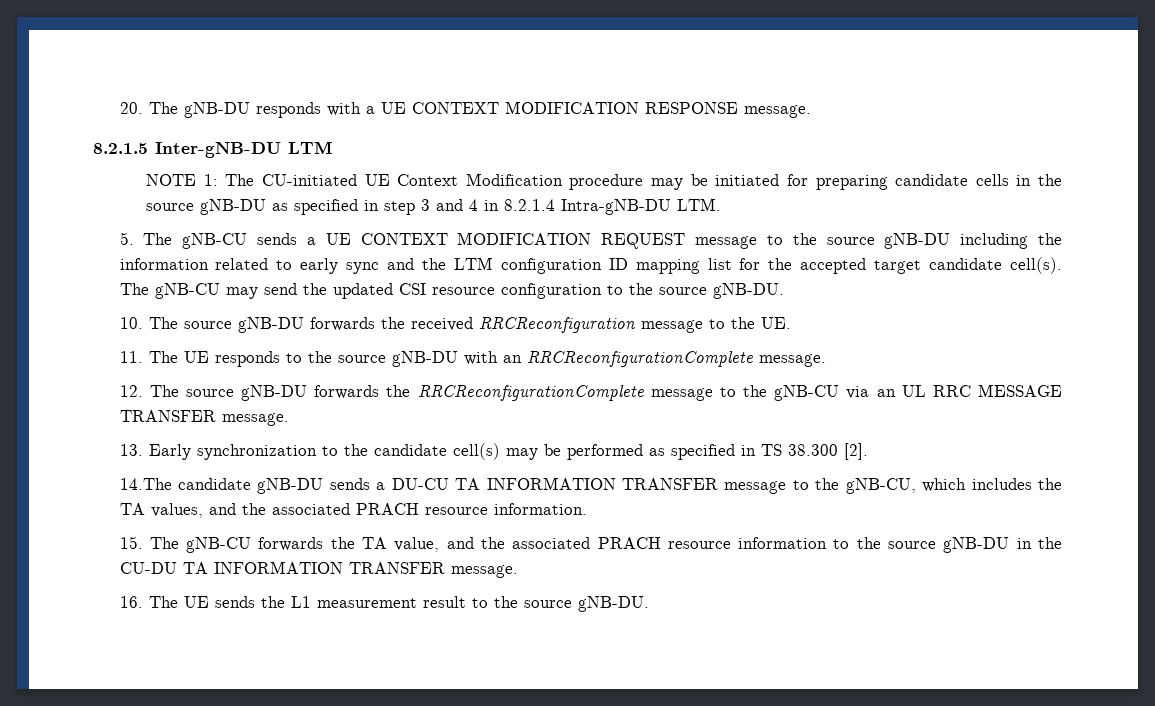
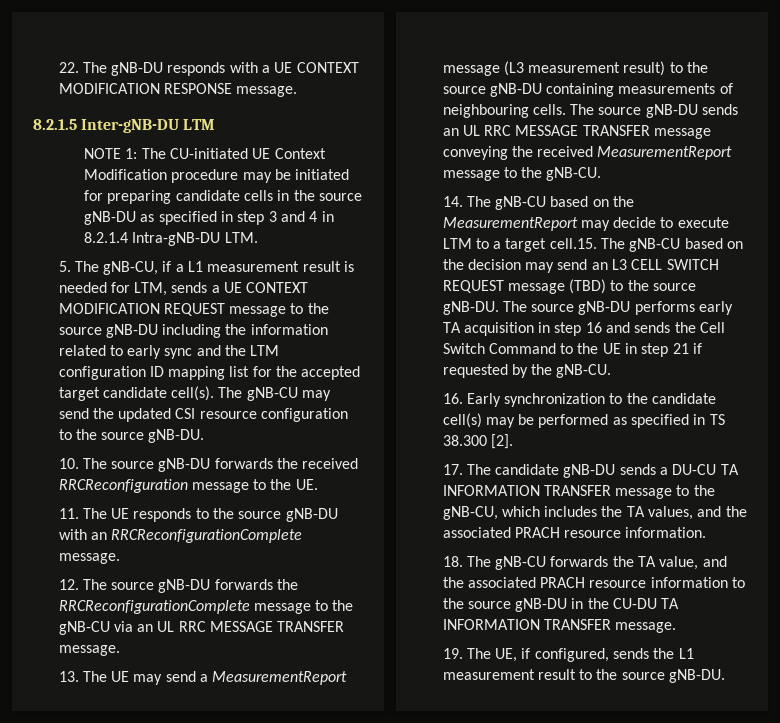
- 20. The gNB-DU responds with a UE CONTEXT MODIFICATION RESPONSE message.
+ 22. The gNB-DU responds with a UE CONTEXT MODIFICATION RESPONSE message.
- 5. The gNB-CU sends a UE CONTEXT MODIFICATION REQUEST message to the source gNB-DU including the information related to early sync and the LTM configuration ID mapping list for the accepted target candidate cell(s).
+ 5. The gNB-CU, if a L1 measurement result is needed for LTM, sends a UE CONTEXT MODIFICATION REQUEST message to the source gNB-DU including the information related to early sync and the LTM configuration ID mapping list for the accepted target candidate cell(s).
- 13. Early synchronization to the candidate cell(s) may be performed as specified in TS 38.300 [2].
+ 13. The UE may send a MeasurementReport message (L3 measurement result) to the source gNB-DU containing measurements of neighbouring cells. The source gNB-DU sends an UL RRC MESSAGE TRANSFER message conveying the received MeasurementReport message to the gNB-CU.
+ 14. The gNB-CU based on the MeasurementReport may decide to execute LTM to a target cell.15. The gNB-CU based on the decision may send an L3 CELL SWITCH REQUEST message (TBD) to the source gNB-DU. The source gNB-DU performs early TA acquisition in step 16 and sends the Cell Switch Command to the UE in step 21 if requested by the gNB-CU.
+ 16. Early synchronization to the candidate cell(s) may be performed as specified in TS 38.300 [2].
- 14.The candidate gNB-DU sends a DU-CU TA INFORMATION TRANSFER message to the gNB-CU, which includes the TA values, and the associated PRACH resource information.
+ 17. The candidate gNB-DU sends a DU-CU TA INFORMATION TRANSFER message to the gNB-CU, which includes the TA values, and the associated PRACH resource information.
- 15. The gNB-CU forwards the TA value, and the associated PRACH resource information to the source gNB-DU in the CU-DU TA INFORMATION TRANSFER message.
+ 18. The gNB-CU forwards the TA value, and the associated PRACH resource information to the source gNB-DU in the CU-DU TA INFORMATION TRANSFER message.
- 16. The UE sends the L1 measurement result to the source gNB-DU.
+ 19. The UE, if configured, sends the L1 measurement result to the source gNB-DU.

